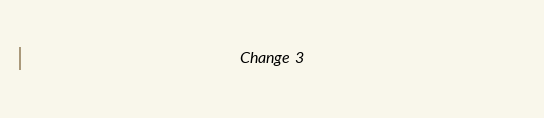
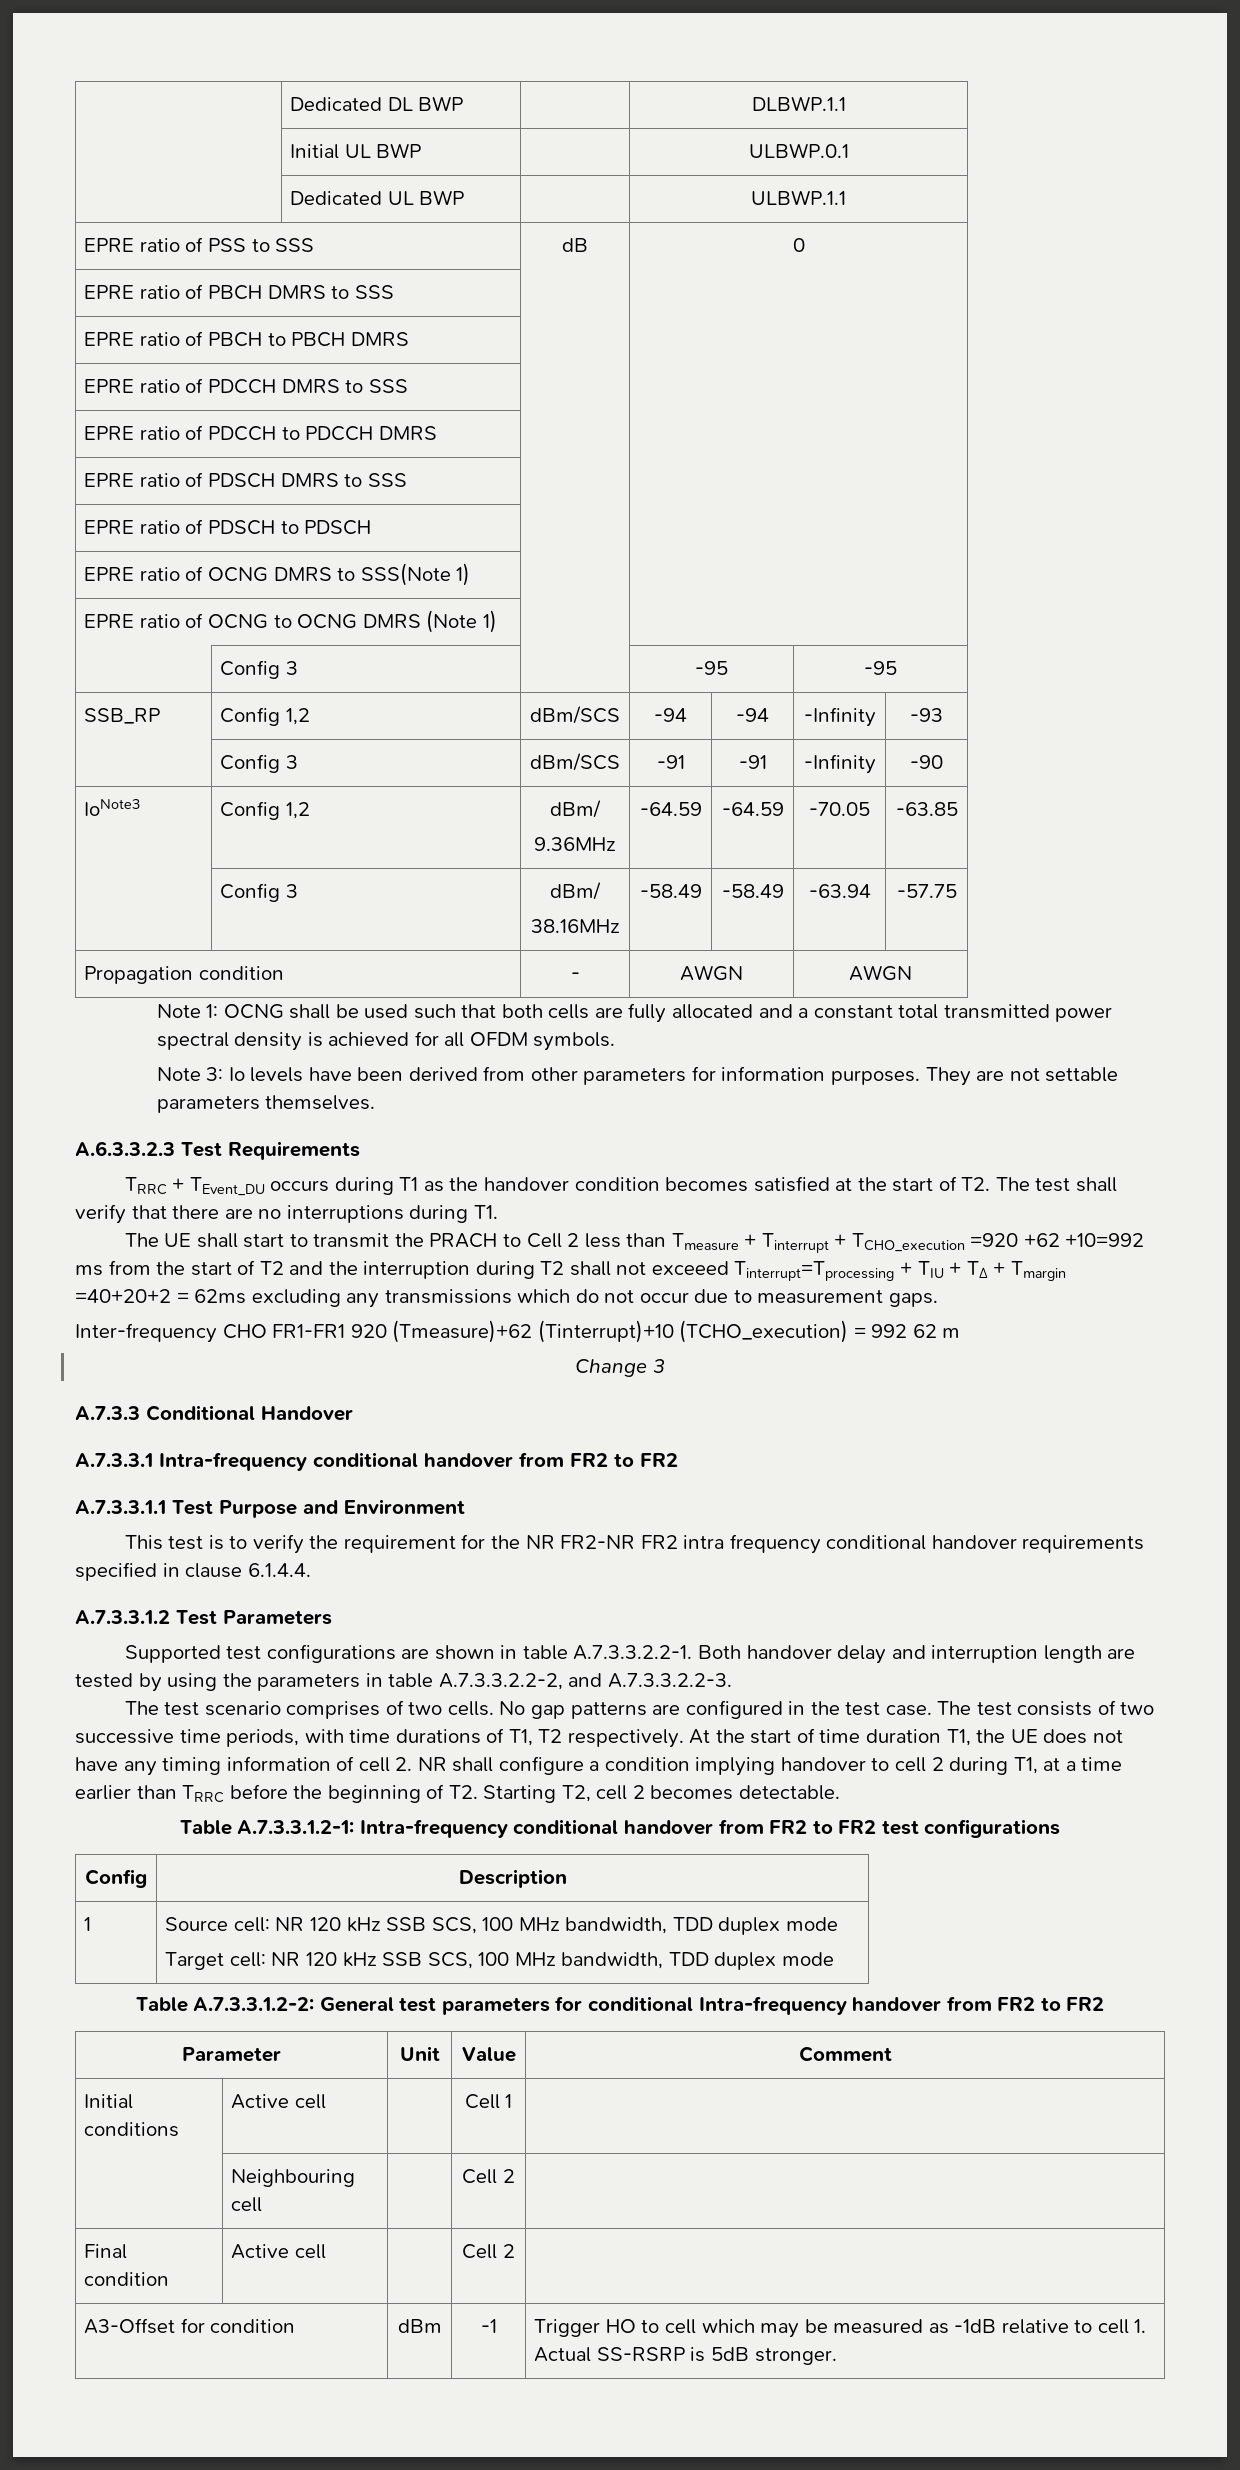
+ | Dedicated DL BWP | | DLBWP.1.1
+ | Initial UL BWP | | ULBWP.0.1
+ | Dedicated UL BWP | | ULBWP.1.1
+ EPRE ratio of PSS to SSS | dB | 0
+ EPRE ratio of PBCH DMRS to SSS | |
+ EPRE ratio of PBCH to PBCH DMRS | |
+ EPRE ratio of PDCCH DMRS to SSS | |
+ EPRE ratio of PDCCH to PDCCH DMRS | |
+ EPRE ratio of PDSCH DMRS to SSS | |
+ EPRE ratio of PDSCH to PDSCH | |
+ EPRE ratio of OCNG DMRS to SSS(Note 1) | |
+ EPRE ratio of OCNG to OCNG DMRS (Note 1) | |
+ | Config 3 | | -95 | -95
+ SSB_RP | Config 1,2 | dBm/SCS | -94 | -94 | -Infinity | -93
+ | Config 3 | dBm/SCS | -91 | -91 | -Infinity | -90
+ IoNote3 | Config 1,2 | dBm/
+ 9.36MHz | -64.59 | -64.59 | -70.05 | -63.85
+ | Config 3 | dBm/
+ 38.16MHz | -58.49 | -58.49 | -63.94 | -57.75
+ Propagation condition | - | AWGN | AWGN
+ Note 1: OCNG shall be used such that both cells are fully allocated and a constant total transmitted power spectral density is achieved for all OFDM symbols.
+ Note 3: Io levels have been derived from other parameters for information purposes. They are not settable parameters themselves.
+ A.6.3.3.2.3 Test Requirements
+ TRRC + TEvent_DU occurs during T1 as the handover condition becomes satisfied at the start of T2. The test shall verify that there are no interruptions during T1.
+ The UE shall start to transmit the PRACH to Cell 2 less than Tmeasure + Tinterrupt + TCHO_execution =920 +62 +10=992 ms from the start of T2 and the interruption during T2 shall not exceeed Tinterrupt=Tprocessing + TIU + T∆ + Tmargin =40+20+2 = 62ms excluding any transmissions which do not occur due to measurement gaps.
+ Inter-frequency CHO FR1-FR1 920 (Tmeasure)+62 (Tinterrupt)+10 (TCHO_execution) = 992 62 m
  Change 3
+ A.7.3.3 Conditional Handover
+ A.7.3.3.1 Intra-frequency conditional handover from FR2 to FR2
+ A.7.3.3.1.1 Test Purpose and Environment
+ This test is to verify the requirement for the NR FR2-NR FR2 intra frequency conditional handover requirements specified in clause 6.1.4.4.
+ A.7.3.3.1.2 Test Parameters
+ Supported test configurations are shown in table A.7.3.3.2.2-1. Both handover delay and interruption length are tested by using the parameters in table A.7.3.3.2.2-2, and A.7.3.3.2.2-3.
+ The test scenario comprises of two cells. No gap patterns are configured in the test case. The test consists of two successive time periods, with time durations of T1, T2 respectively. At the start of time duration T1, the UE does not have any timing information of cell 2. NR shall configure a condition implying handover to cell 2 during T1, at a time earlier than TRRC before the beginning of T2. Starting T2, cell 2 becomes detectable.
+ Table A.7.3.3.1.2-1: Intra-frequency conditional handover from FR2 to FR2 test configurations
+ Config | Description
+ 1 | Source cell: NR 120 kHz SSB SCS, 100 MHz bandwidth, TDD duplex mode
+ Target cell: NR 120 kHz SSB SCS, 100 MHz bandwidth, TDD duplex mode
+ Table A.7.3.3.1.2-2: General test parameters for conditional Intra-frequency handover from FR2 to FR2
+ Parameter | Unit | Value | Comment
+ Initial conditions | Active cell | | Cell 1 |
+ | Neighbouring cell | | Cell 2 |
+ Final condition | Active cell | | Cell 2 |
+ A3-Offset for condition | dBm | -1 | Trigger HO to cell which may be measured as -1dB relative to cell 1. Actual SS-RSRP is 5dB stronger.

